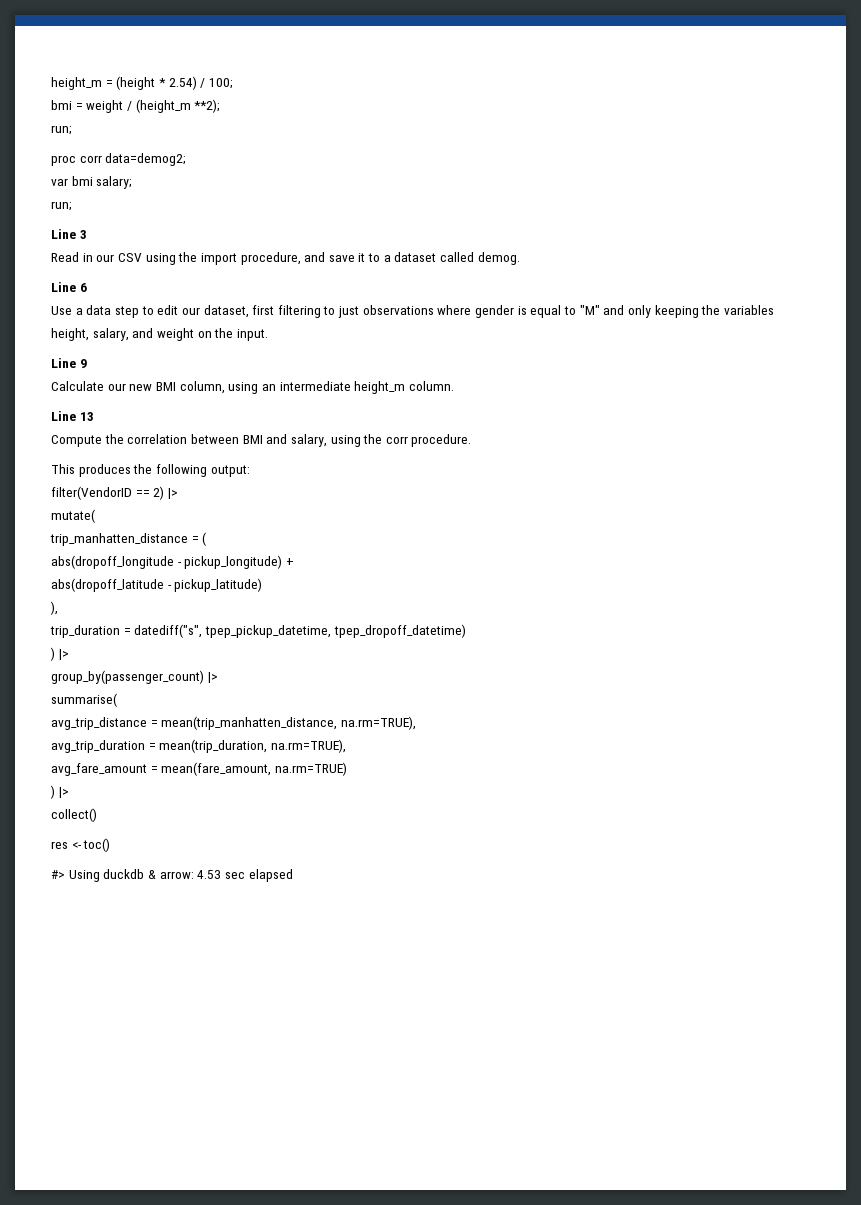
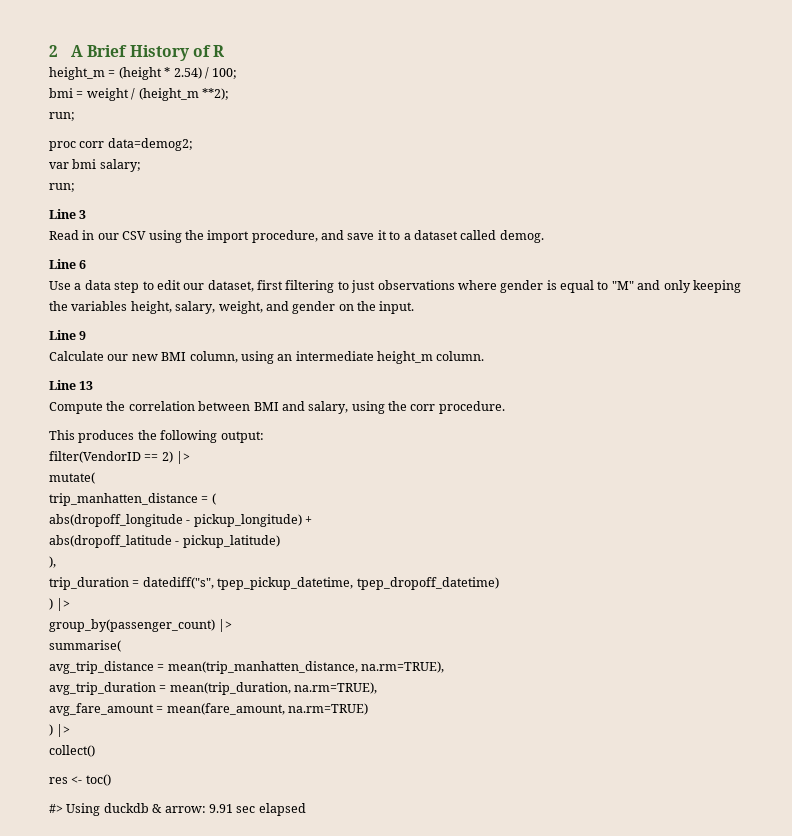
+ 2 A Brief History of R
- Use a data step to edit our dataset, first filtering to just observations where gender is equal to "M" and only keeping the variables height, salary, and weight on the input.
+ Use a data step to edit our dataset, first filtering to just observations where gender is equal to "M" and only keeping the variables height, salary, weight, and gender on the input.
- #> Using duckdb & arrow: 4.53 sec elapsed
+ #> Using duckdb & arrow: 9.91 sec elapsed

